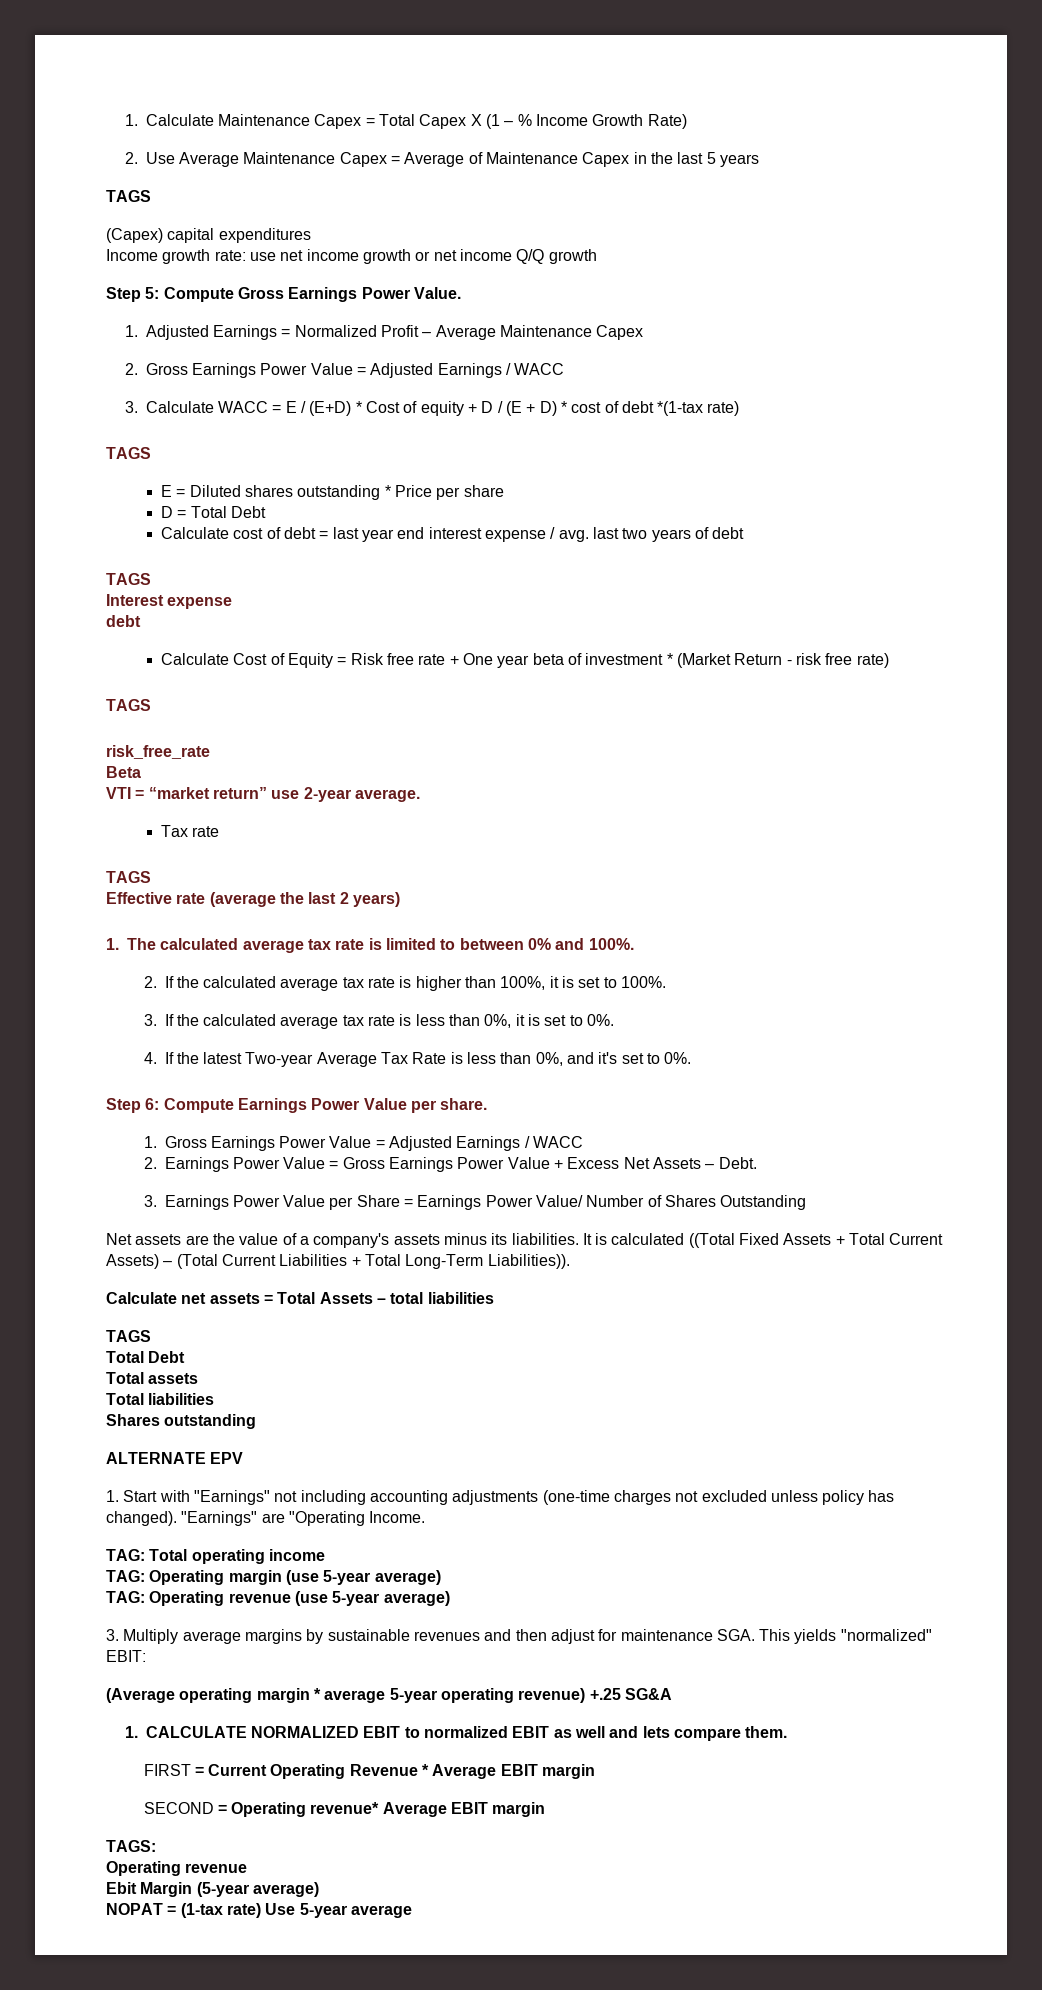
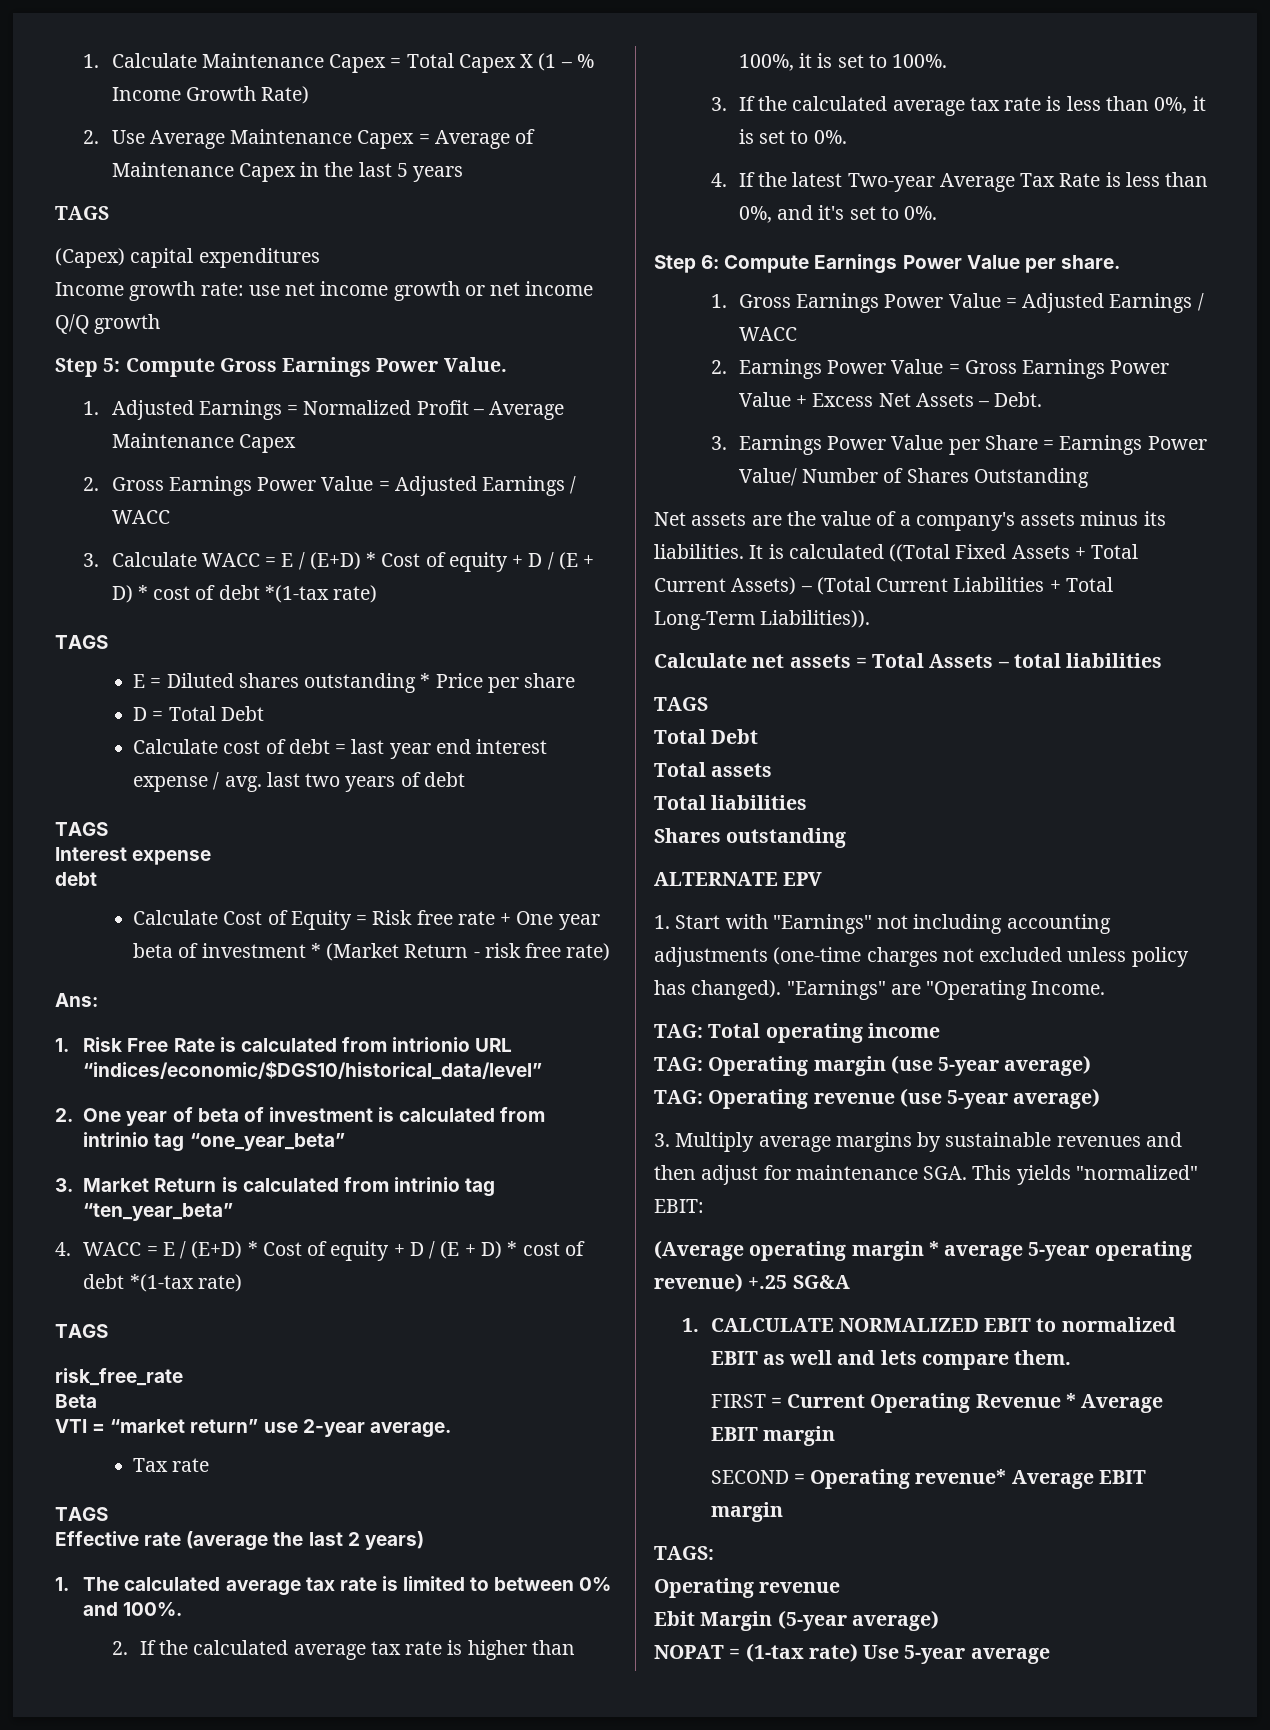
+ Ans:
+ 1. Risk Free Rate is calculated from intrionio URL “indices/economic/$DGS10/historical_data/level”
+ 2. One year of beta of investment is calculated from intrinio tag “one_year_beta”
+ 3. Market Return is calculated from intrinio tag “ten_year_beta”
+ 4. WACC = E / (E+D) * Cost of equity + D / (E + D) * cost of debt *(1-tax rate)

